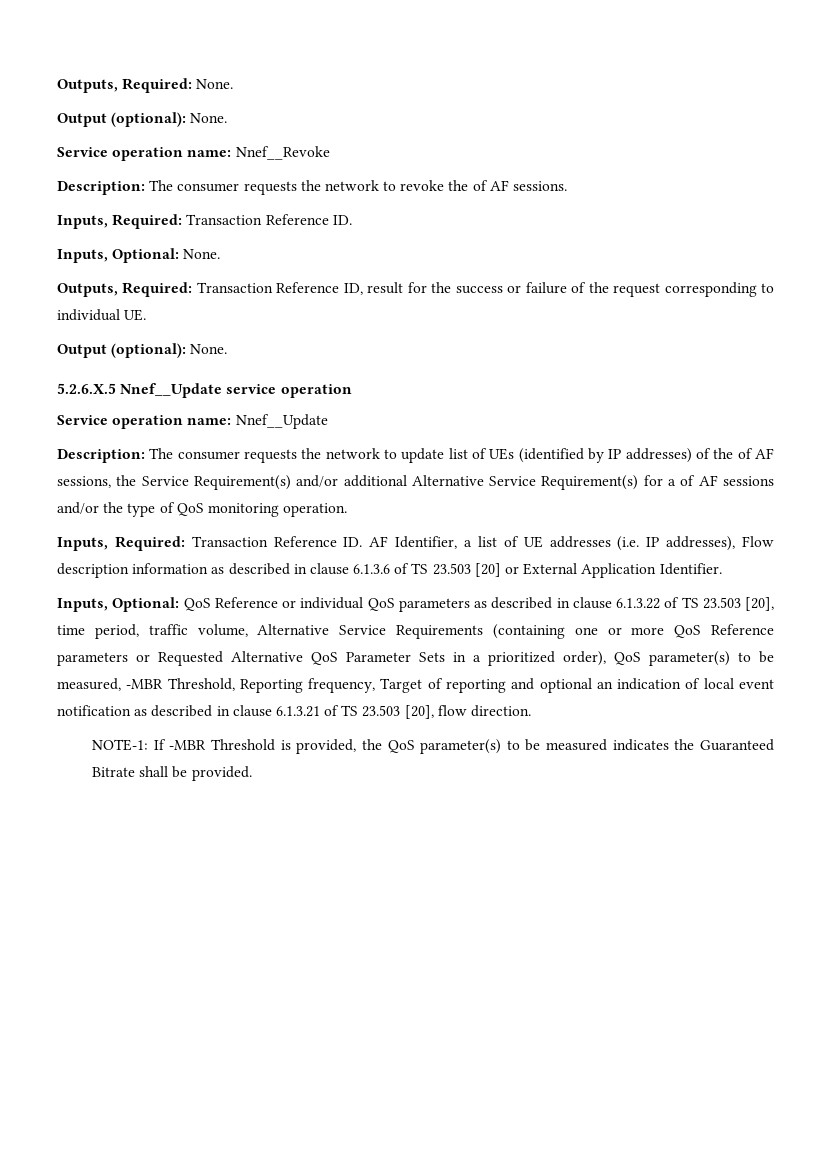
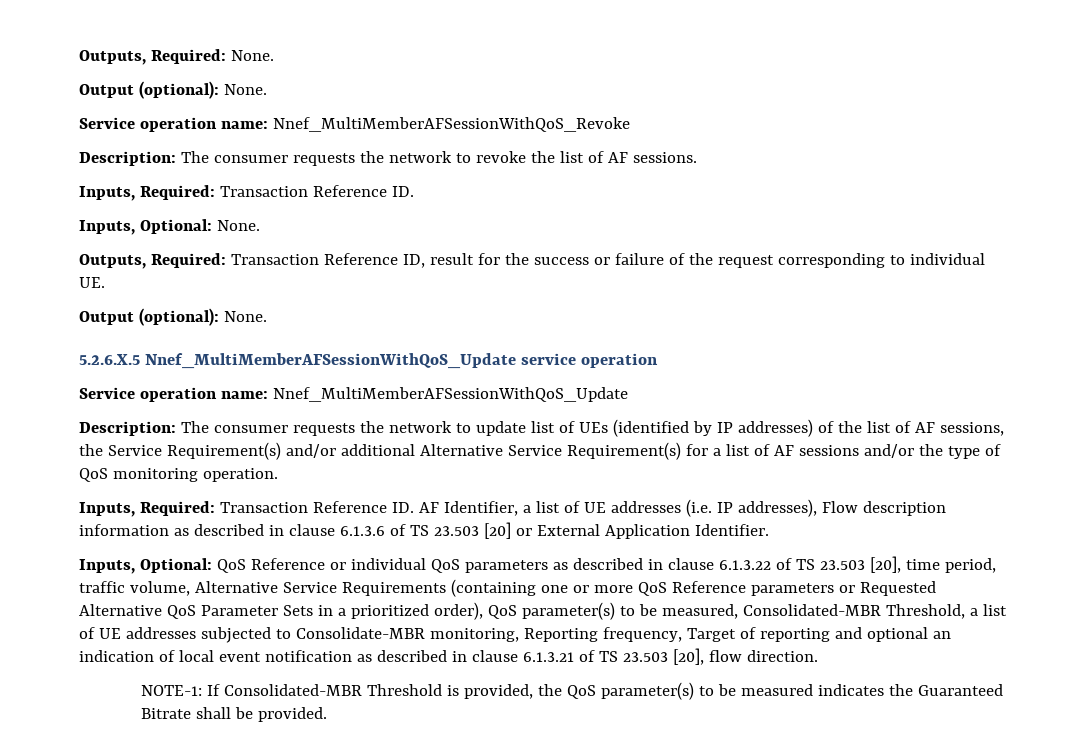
- Service operation name: Nnef__Revoke
+ Service operation name: Nnef_MultiMemberAFSessionWithQoS_Revoke
- Description: The consumer requests the network to revoke the of AF sessions.
+ Description: The consumer requests the network to revoke the list of AF sessions.
- 5.2.6.X.5 Nnef__Update service operation
+ 5.2.6.X.5 Nnef_MultiMemberAFSessionWithQoS_Update service operation
- Service operation name: Nnef__Update
+ Service operation name: Nnef_MultiMemberAFSessionWithQoS_Update
- Description: The consumer requests the network to update list of UEs (identified by IP addresses) of the of AF sessions, the Service Requirement(s) and/or additional Alternative Service Requirement(s) for a of AF sessions and/or the type of QoS monitoring operation.
+ Description: The consumer requests the network to update list of UEs (identified by IP addresses) of the list of AF sessions, the Service Requirement(s) and/or additional Alternative Service Requirement(s) for a list of AF sessions and/or the type of QoS monitoring operation.
- QoS Reference or individual QoS parameters as described in clause 6.1.3.22 of TS 23.503 [20], time period, traffic volume, Alternative Service Requirements (containing one or more QoS Reference parameters or Requested Alternative QoS Parameter Sets in a prioritized order), QoS parameter(s) to be measured, -MBR Threshold, Reporting frequency, Target of reporting and optional an indication of local event notification as described in clause 6.1.3.21 of TS 23.503 [20], flow direction.
+ QoS Reference or individual QoS parameters as described in clause 6.1.3.22 of TS 23.503 [20], time period, traffic volume, Alternative Service Requirements (containing one or more QoS Reference parameters or Requested Alternative QoS Parameter Sets in a prioritized order), QoS parameter(s) to be measured, Consolidated-MBR Threshold, a list of UE addresses subjected to Consolidate-MBR monitoring, Reporting frequency, Target of reporting and optional an indication of local event notification as described in clause 6.1.3.21 of TS 23.503 [20], flow direction.
- NOTE-1: If -MBR Threshold is provided, the QoS parameter(s) to be measured indicates the Guaranteed Bitrate shall be provided.
+ NOTE-1: If Consolidated-MBR Threshold is provided, the QoS parameter(s) to be measured indicates the Guaranteed Bitrate shall be provided.

